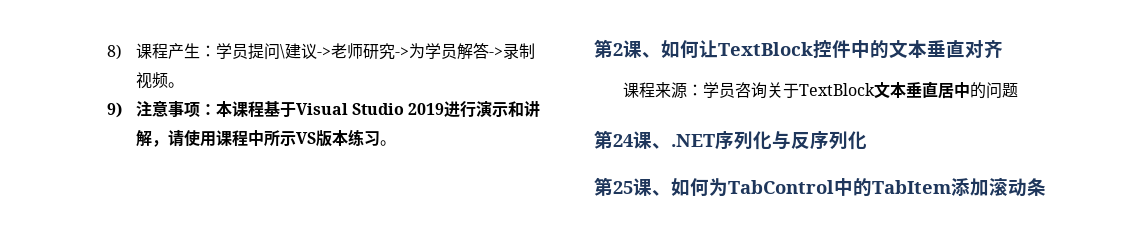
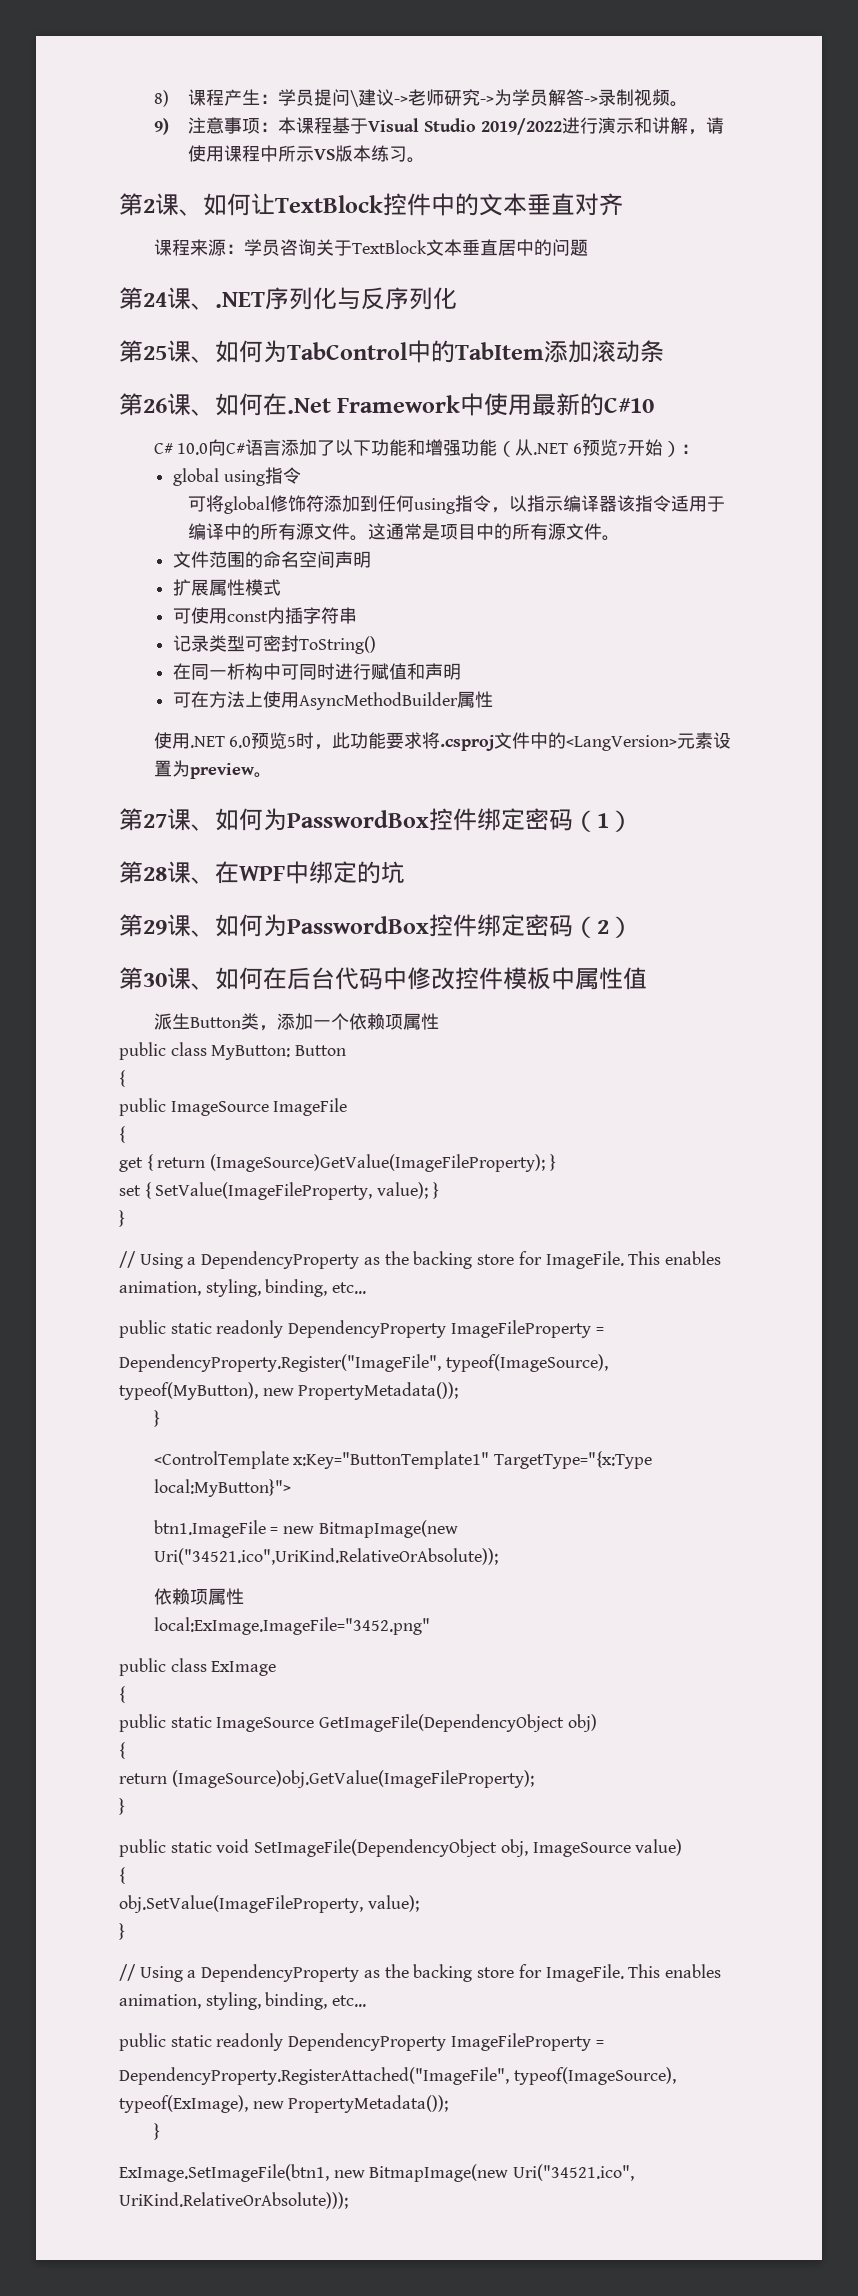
- 9)注意事项：本课程基于Visual Studio 2019进行演示和讲解，请使用课程中所示VS版本练习。
+ 9)注意事项：本课程基于Visual Studio 2019/2022进行演示和讲解，请使用课程中所示VS版本练习。
+ 第26课、如何在.Net Framework中使用最新的C#10
+ C# 10.0向C#语言添加了以下功能和增强功能（从.NET 6预览7开始）：
+ global using指令
+ 可将global修饰符添加到任何using指令，以指示编译器该指令适用于编译中的所有源文件。这通常是项目中的所有源文件。
+ 文件范围的命名空间声明
+ 扩展属性模式
+ 可使用const内插字符串
+ 记录类型可密封ToString()
+ 在同一析构中可同时进行赋值和声明
+ 可在方法上使用AsyncMethodBuilder属性
+ 使用.NET 6.0预览5时，此功能要求将.csproj文件中的<LangVersion>元素设置为preview。
+ 第27课、如何为PasswordBox控件绑定密码（1）
+ 第28课、在WPF中绑定的坑
+ 第29课、如何为PasswordBox控件绑定密码（2）
+ 第30课、如何在后台代码中修改控件模板中属性值
+ 派生Button类，添加一个依赖项属性
+ public class MyButton: Button
+ {
+ public ImageSource ImageFile
+ {
+ get { return (ImageSource)GetValue(ImageFileProperty); }
+ set { SetValue(ImageFileProperty, value); }
+ }
+ // Using a DependencyProperty as the backing store for ImageFile. This enables animation, styling, binding, etc...
+ public static readonly DependencyProperty ImageFileProperty =
+ DependencyProperty.Register("ImageFile", typeof(ImageSource), typeof(MyButton), new PropertyMetadata());
+ }
+ <ControlTemplate x:Key="ButtonTemplate1" TargetType="{x:Type local:MyButton}">
+ btn1.ImageFile = new BitmapImage(new Uri("34521.ico",UriKind.RelativeOrAbsolute));
+ 依赖项属性
+ local:ExImage.ImageFile="3452.png"
+ public class ExImage
+ {
+ public static ImageSource GetImageFile(DependencyObject obj)
+ {
+ return (ImageSource)obj.GetValue(ImageFileProperty);
+ }
+ public static void SetImageFile(DependencyObject obj, ImageSource value)
+ {
+ obj.SetValue(ImageFileProperty, value);
+ }
+ // Using a DependencyProperty as the backing store for ImageFile. This enables animation, styling, binding, etc...
+ public static readonly DependencyProperty ImageFileProperty =
+ DependencyProperty.RegisterAttached("ImageFile", typeof(ImageSource), typeof(ExImage), new PropertyMetadata());
+ }
+ ExImage.SetImageFile(btn1, new BitmapImage(new Uri("34521.ico", UriKind.RelativeOrAbsolute)));

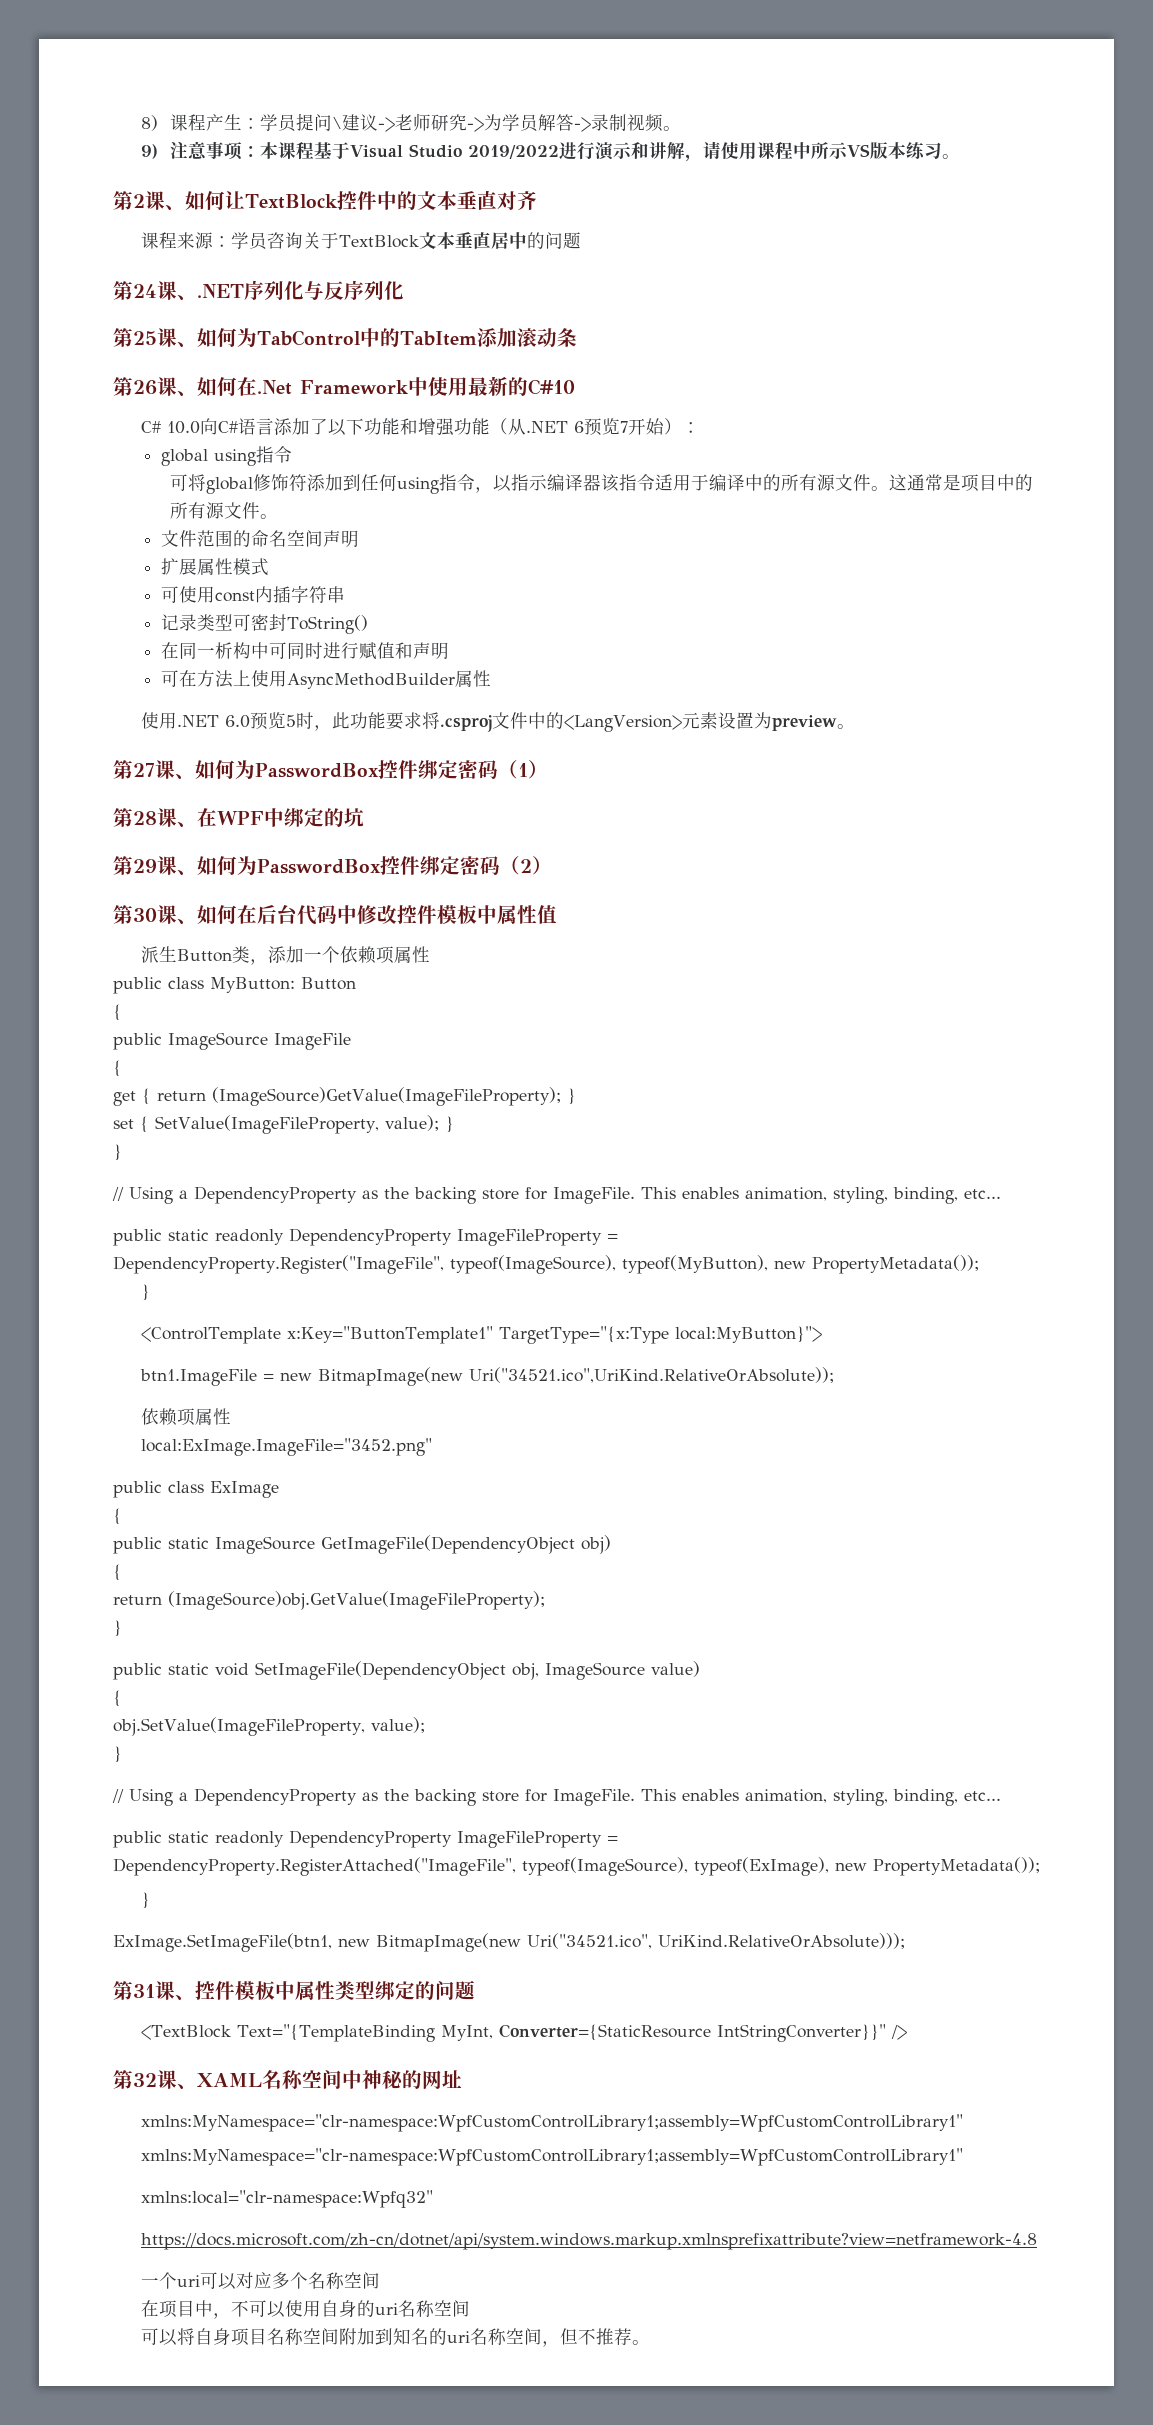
+ 第31课、控件模板中属性类型绑定的问题
+ <TextBlock Text="{TemplateBinding MyInt, Converter={StaticResource IntStringConverter}}" />
+ 第32课、XAML名称空间中神秘的网址
+ xmlns:MyNamespace="clr-namespace:WpfCustomControlLibrary1;assembly=WpfCustomControlLibrary1"
+ xmlns:MyNamespace="clr-namespace:WpfCustomControlLibrary1;assembly=WpfCustomControlLibrary1"
+ xmlns:local="clr-namespace:Wpfq32"
+ https://docs.microsoft.com/zh-cn/dotnet/api/system.windows.markup.xmlnsprefixattribute?view=netframework-4.8
+ 一个uri可以对应多个名称空间
+ 在项目中，不可以使用自身的uri名称空间
+ 可以将自身项目名称空间附加到知名的uri名称空间，但不推荐。

